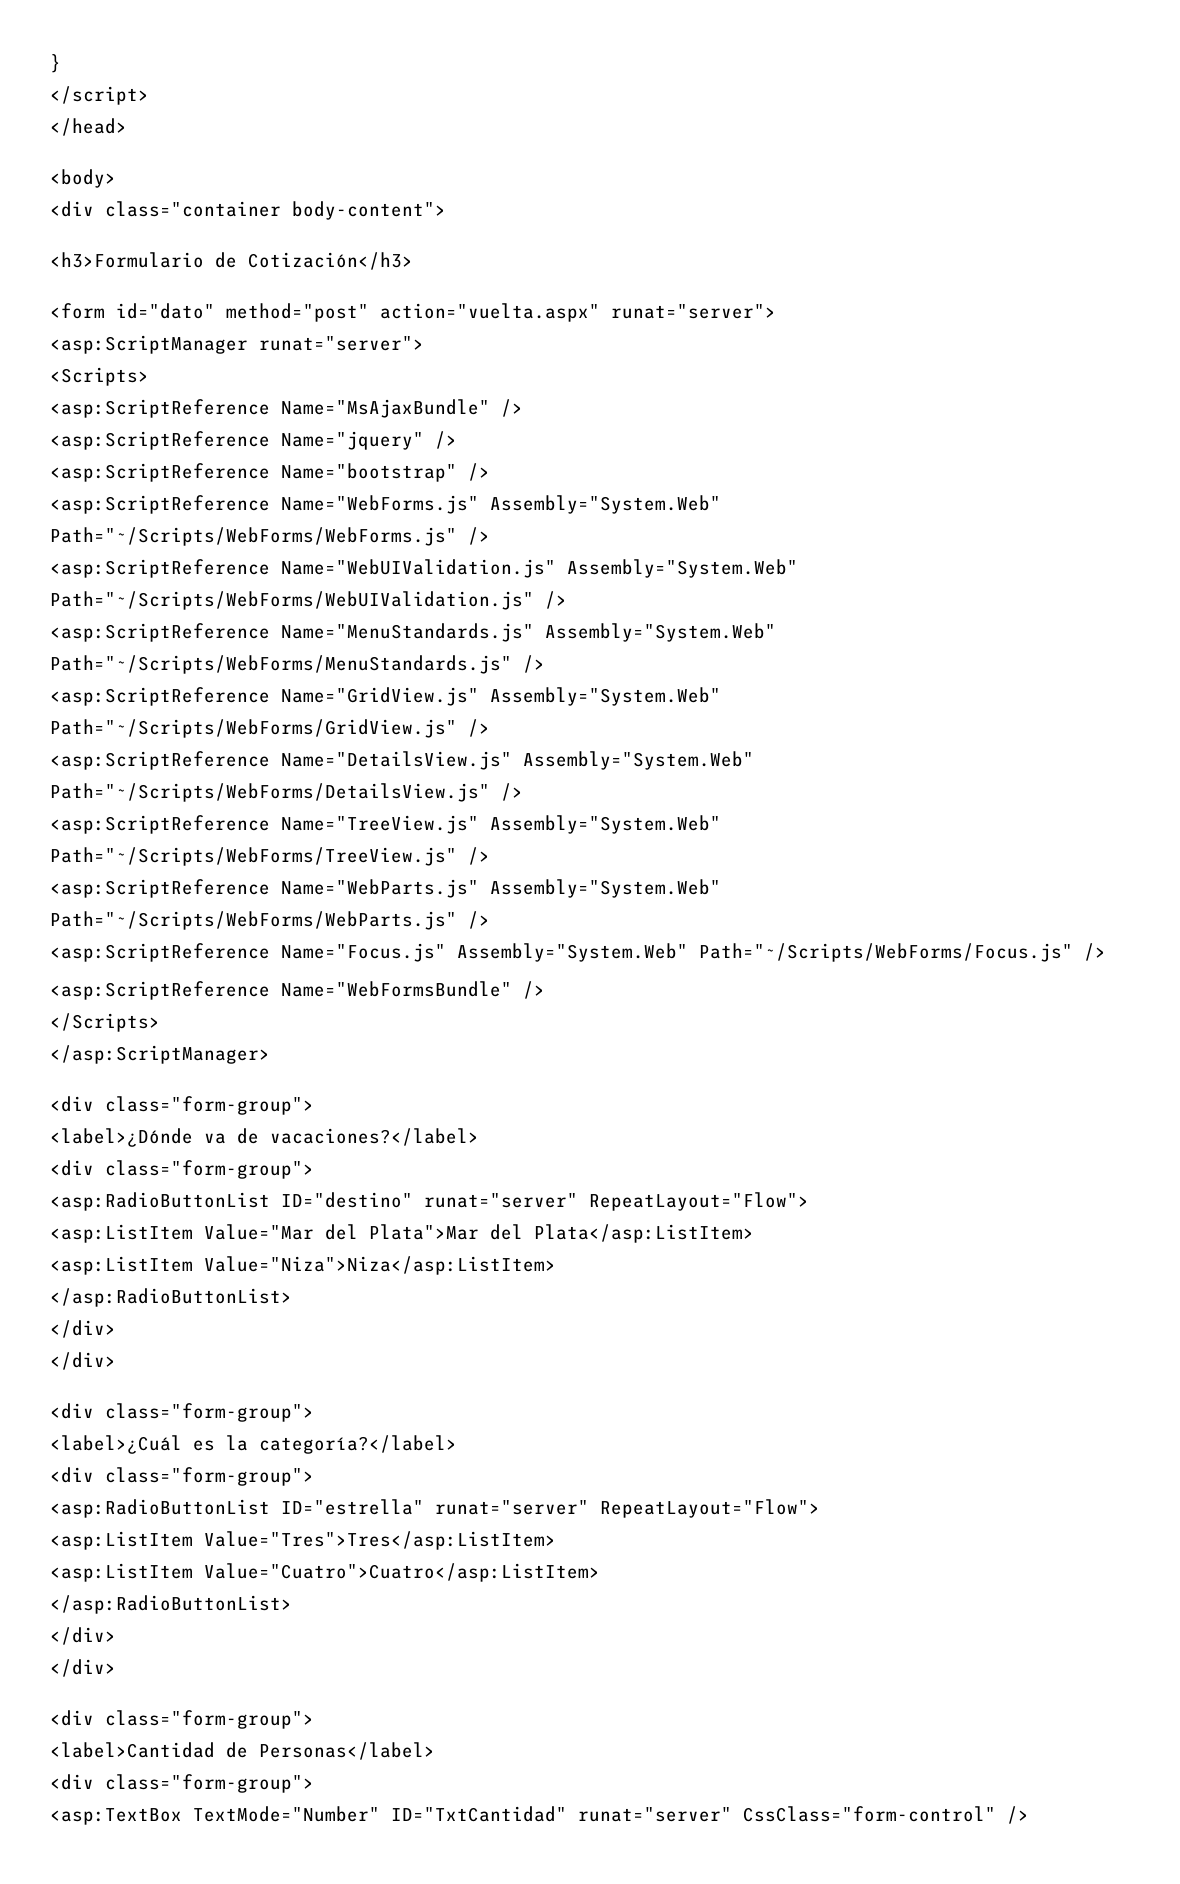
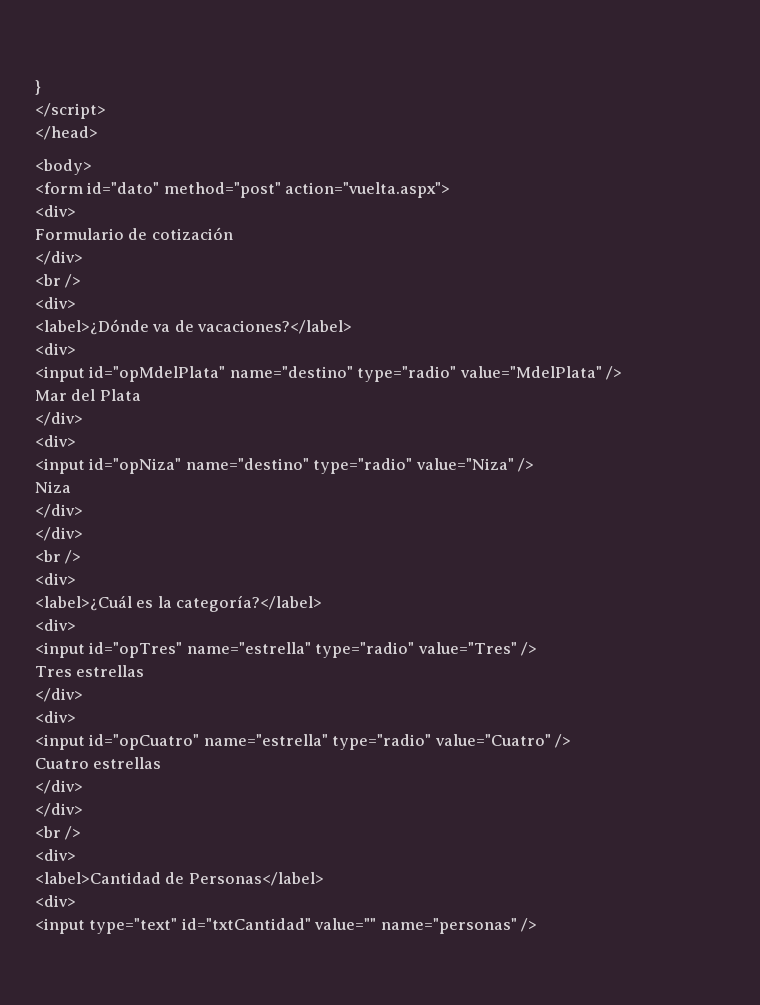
- <div class="container body-content">
- <h3>Formulario de Cotización</h3>
- <form id="dato" method="post" action="vuelta.aspx" runat="server">
- <asp:ScriptManager runat="server">
- <Scripts>
- <asp:ScriptReference Name="MsAjaxBundle" />
- <asp:ScriptReference Name="jquery" />
- <asp:ScriptReference Name="bootstrap" />
- <asp:ScriptReference Name="WebForms.js" Assembly="System.Web" Path="~/Scripts/WebForms/WebForms.js" />
- <asp:ScriptReference Name="WebUIValidation.js" Assembly="System.Web" Path="~/Scripts/WebForms/WebUIValidation.js" />
- <asp:ScriptReference Name="MenuStandards.js" Assembly="System.Web" Path="~/Scripts/WebForms/MenuStandards.js" />
- <asp:ScriptReference Name="GridView.js" Assembly="System.Web" Path="~/Scripts/WebForms/GridView.js" />
- <asp:ScriptReference Name="DetailsView.js" Assembly="System.Web" Path="~/Scripts/WebForms/DetailsView.js" />
- <asp:ScriptReference Name="TreeView.js" Assembly="System.Web" Path="~/Scripts/WebForms/TreeView.js" />
- <asp:ScriptReference Name="WebParts.js" Assembly="System.Web" Path="~/Scripts/WebForms/WebParts.js" />
- <asp:ScriptReference Name="Focus.js" Assembly="System.Web" Path="~/Scripts/WebForms/Focus.js" />
- <asp:ScriptReference Name="WebFormsBundle" />
- </Scripts>
- </asp:ScriptManager>
- <div class="form-group">
+ <form id="dato" method="post" action="vuelta.aspx">
+ <div>
+ Formulario de cotización
+ </div>
+ <br />
+ <div>
  <label>¿Dónde va de vacaciones?</label>
- <div class="form-group">
- <asp:RadioButtonList ID="destino" runat="server" RepeatLayout="Flow">
- <asp:ListItem Value="Mar del Plata">Mar del Plata</asp:ListItem>
- <asp:ListItem Value="Niza">Niza</asp:ListItem>
- </asp:RadioButtonList>
+ <div>
+ <input id="opMdelPlata" name="destino" type="radio" value="MdelPlata" />
+ Mar del Plata
+ </div>
+ <div>
+ <input id="opNiza" name="destino" type="radio" value="Niza" />
+ Niza
  </div>
  </div>
- <div class="form-group">
+ <br />
+ <div>
  <label>¿Cuál es la categoría?</label>
- <div class="form-group">
- <asp:RadioButtonList ID="estrella" runat="server" RepeatLayout="Flow">
- <asp:ListItem Value="Tres">Tres</asp:ListItem>
- <asp:ListItem Value="Cuatro">Cuatro</asp:ListItem>
- </asp:RadioButtonList>
+ <div>
+ <input id="opTres" name="estrella" type="radio" value="Tres" />
+ Tres estrellas
+ </div>
+ <div>
+ <input id="opCuatro" name="estrella" type="radio" value="Cuatro" />
+ Cuatro estrellas
  </div>
  </div>
- <div class="form-group">
+ <br />
+ <div>
  <label>Cantidad de Personas</label>
- <div class="form-group">
- <asp:TextBox TextMode="Number" ID="TxtCantidad" runat="server" CssClass="form-control" />
+ <div>
+ <input type="text" id="txtCantidad" value="" name="personas" />

